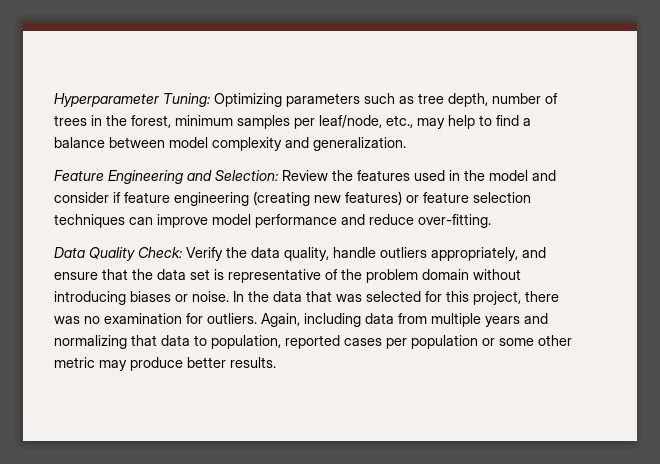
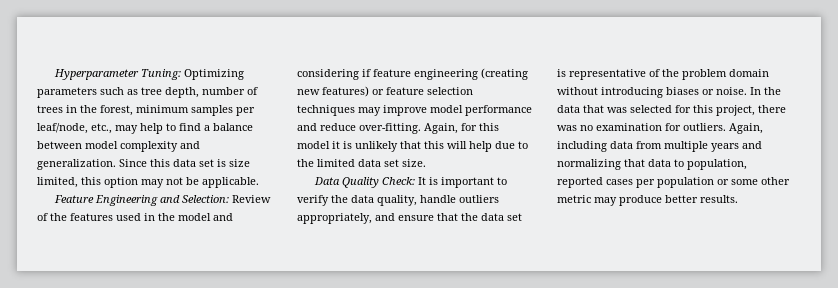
+ Since this data set is size limited, this option may not be applicable.
- Feature Engineering and Selection: Review the features used in the model and consider if feature engineering (creating new features) or feature selection techniques can improve model performance and reduce over-fitting.
- Data Quality Check: Verify the data quality, handle outliers appropriately, and ensure that the data set is representative of the problem domain without introducing biases or noise.
+ Feature Engineering and Selection: Review of the features used in the model and considering if feature engineering (creating new features) or feature selection techniques may improve model performance and reduce over-fitting. Again, for this model it is unlikely that this will help due to the limited data set size.
+ Data Quality Check: It is important to verify the data quality, handle outliers appropriately, and ensure that the data set is representative of the problem domain without introducing biases or noise.

